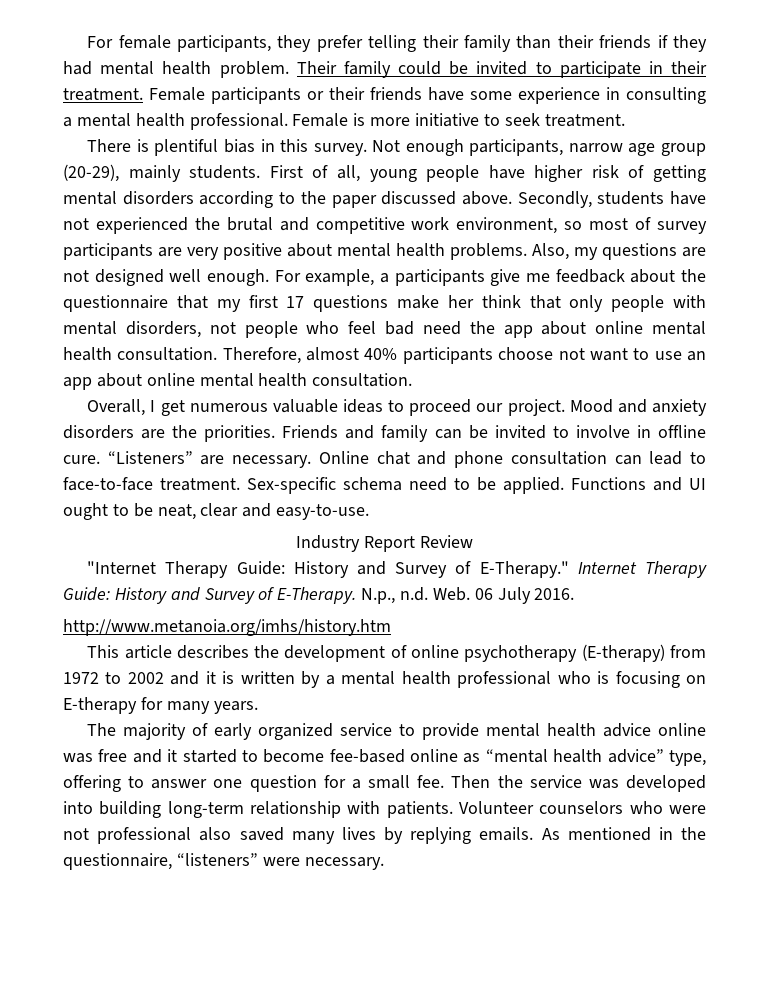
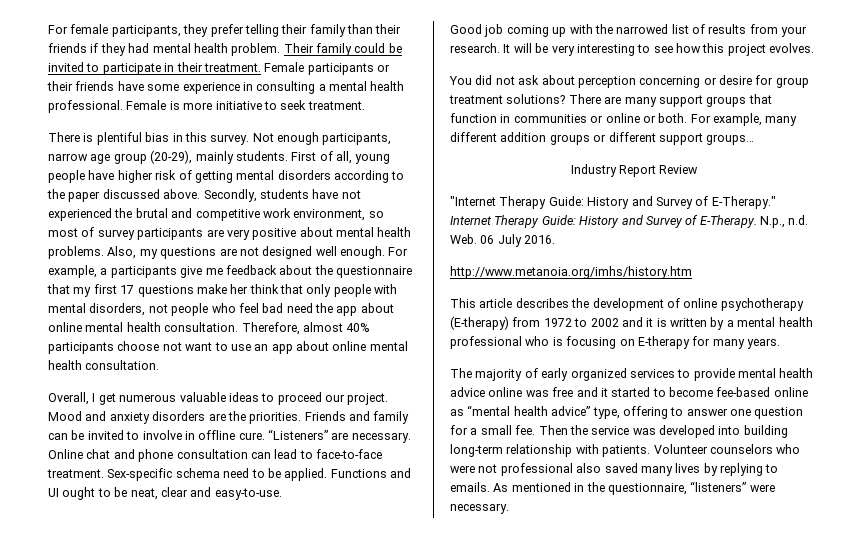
+ Good job coming up with the narrowed list of results from your research. It will be very interesting to see how this project evolves.
+ You did not ask about perception concerning or desire for group treatment solutions? There are many support groups that function in communities or online or both. For example, many different addition groups or different support groups…
- The majority of early organized service to provide mental health advice online was free and it started to become fee-based online as “mental health advice” type, offering to answer one question for a small fee.
+ The majority of early organized services to provide mental health advice online was free and it started to become fee-based online as “mental health advice” type, offering to answer one question for a small fee.
- Volunteer counselors who were not professional also saved many lives by replying emails.
+ Volunteer counselors who were not professional also saved many lives by replying to emails.

